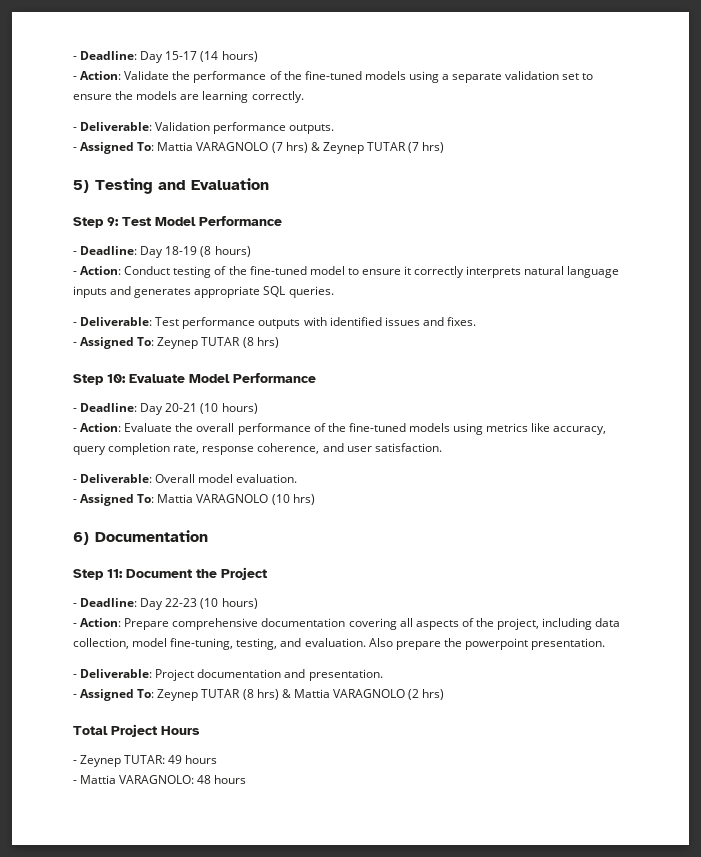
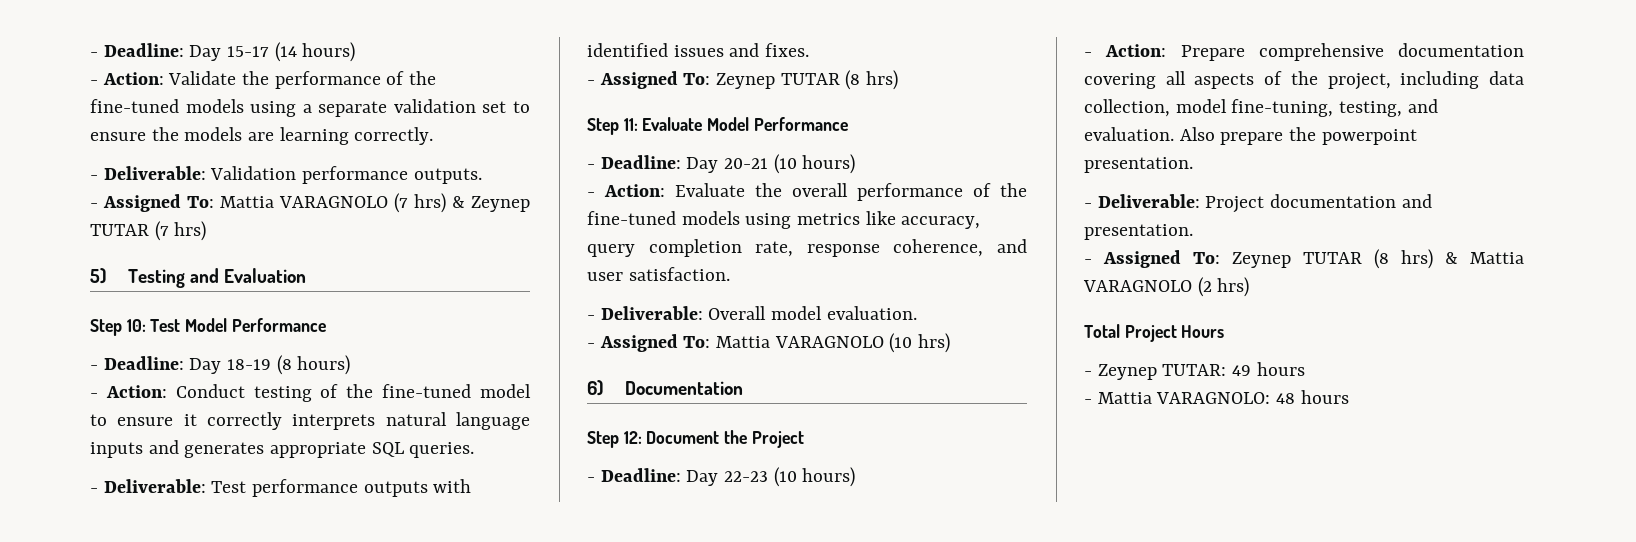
- Step 9: Test Model Performance
+ Step 10: Test Model Performance
- Step 10: Evaluate Model Performance
+ Step 11: Evaluate Model Performance
- Step 11: Document the Project
+ Step 12: Document the Project

